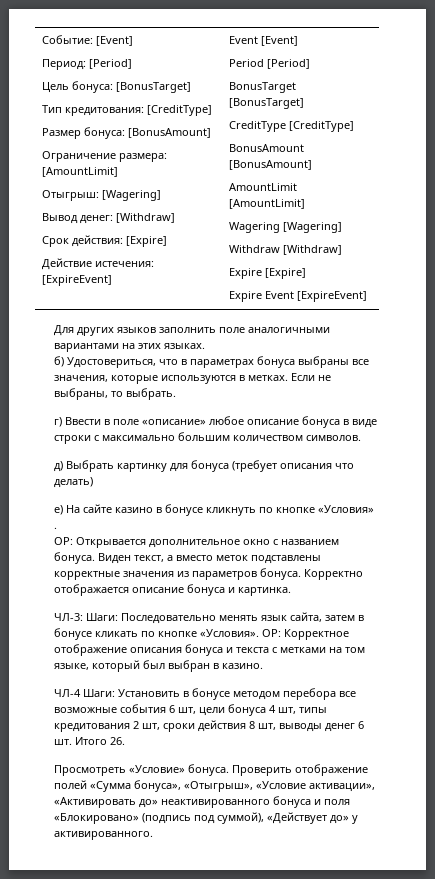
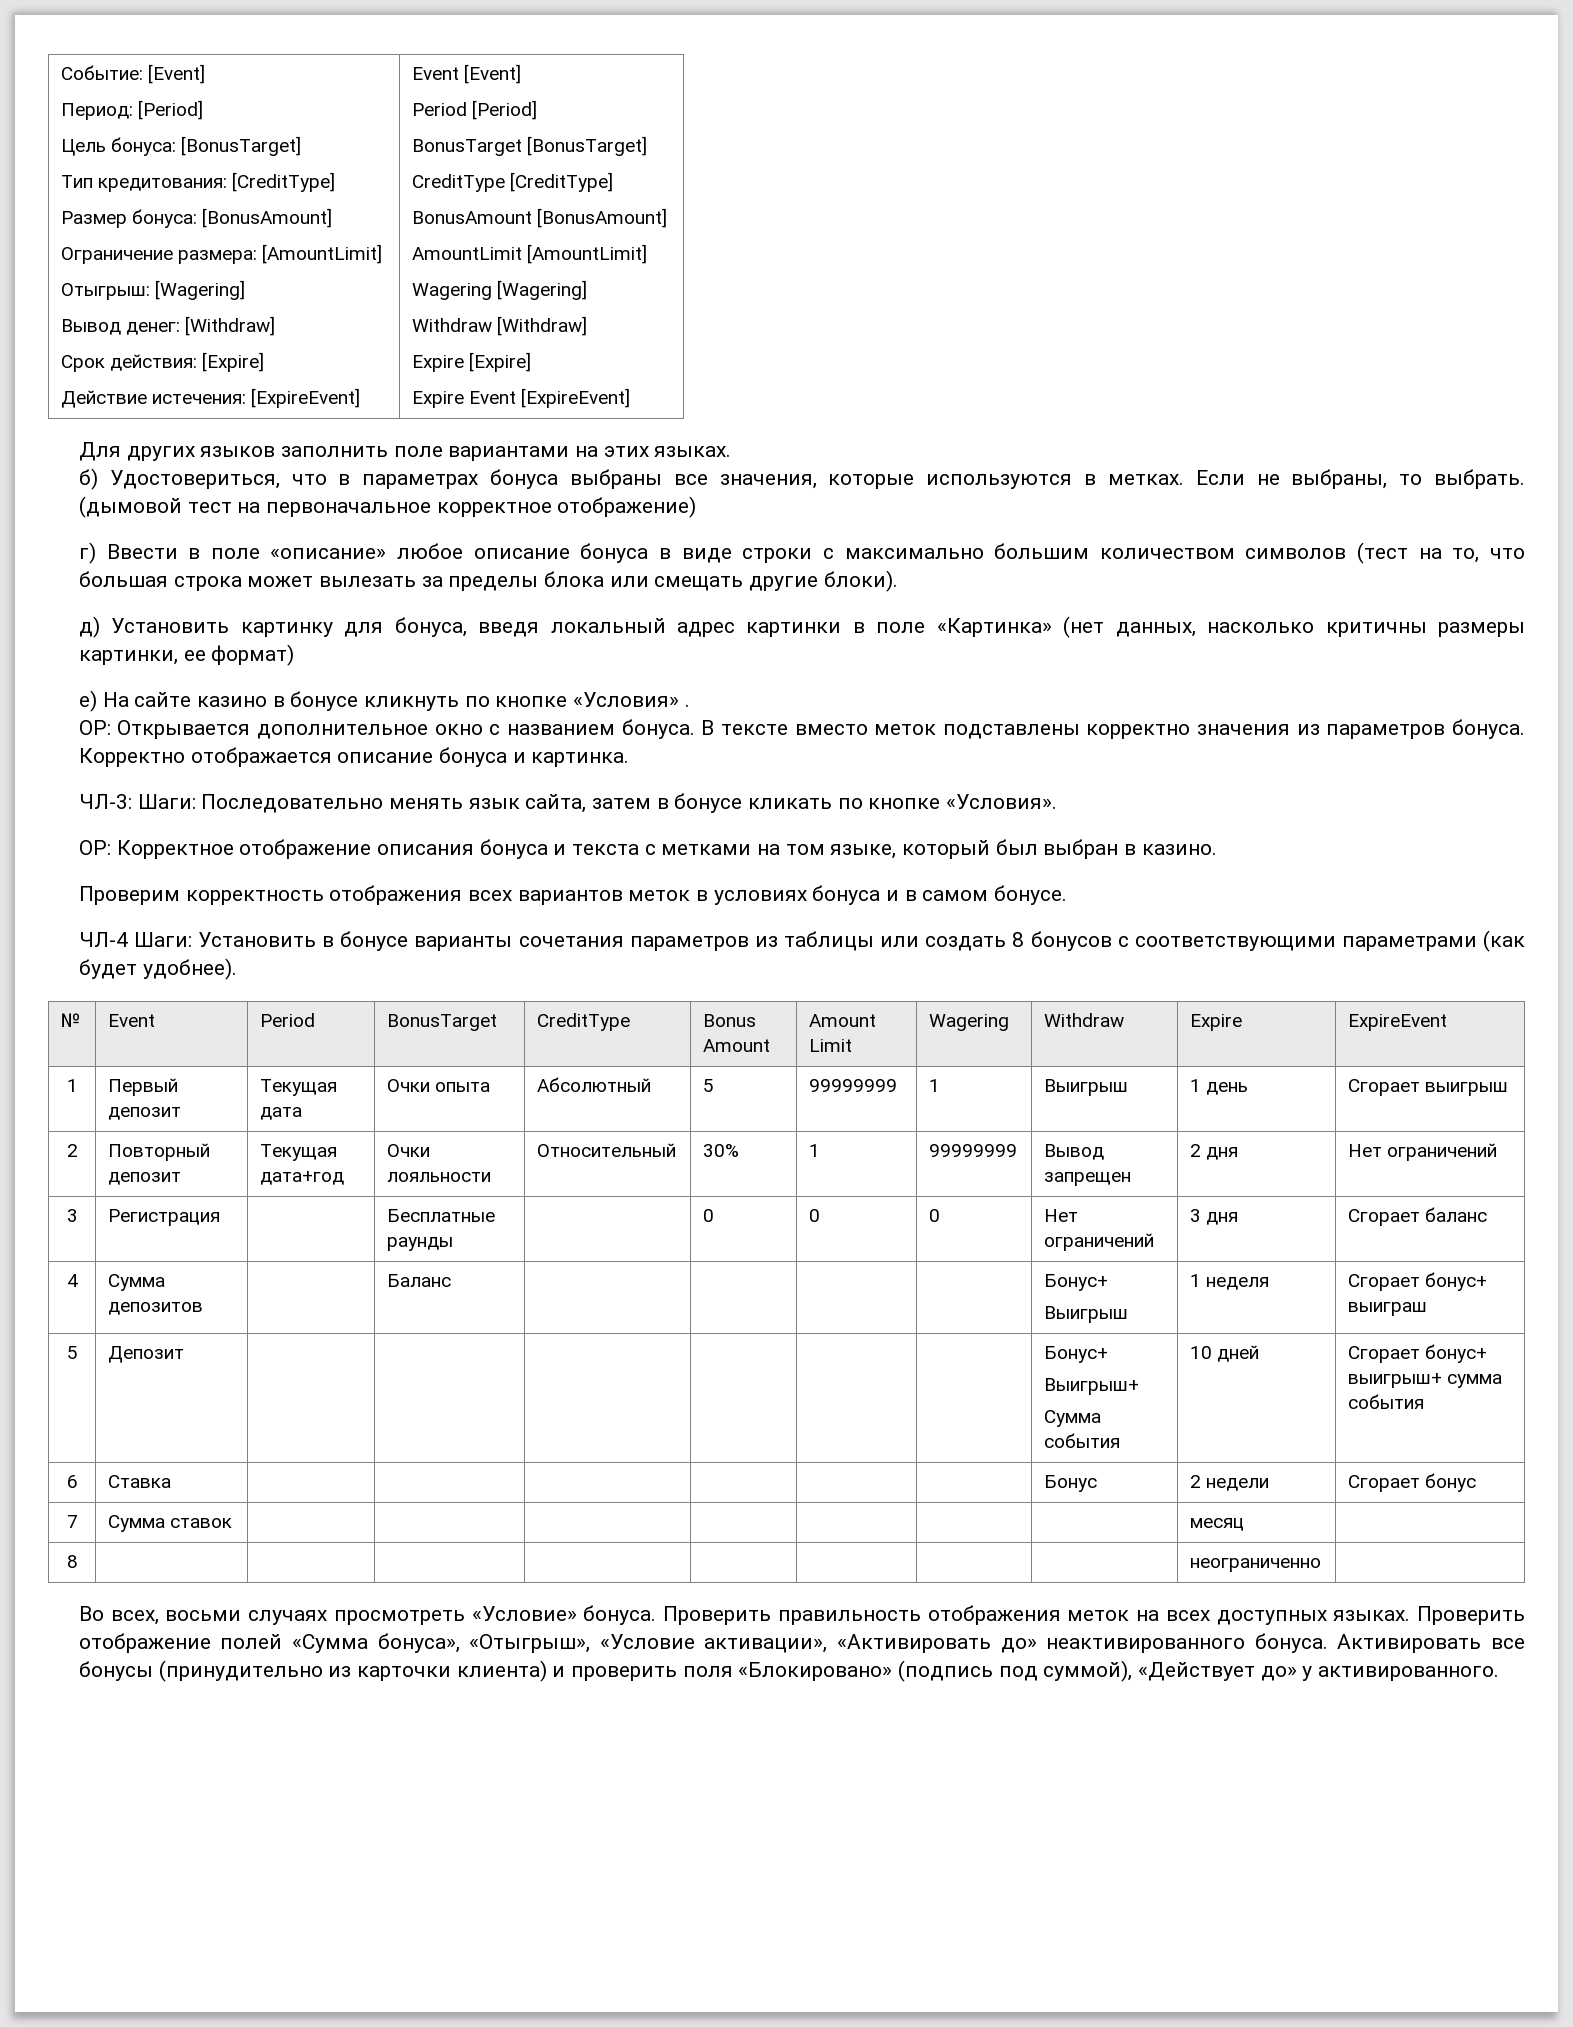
- Для других языков заполнить поле аналогичными вариантами на этих языках.
+ Для других языков заполнить поле вариантами на этих языках.
+ (дымовой тест на первоначальное корректное отображение)
- г) Ввести в поле «описание» любое описание бонуса в виде строки с максимально большим количеством символов.
+ г) Ввести в поле «описание» любое описание бонуса в виде строки с максимально большим количеством символов (тест на то, что большая строка может вылезать за пределы блока или смещать другие блоки).
- д) Выбрать картинку для бонуса (требует описания что делать)
+ д) Установить картинку для бонуса, введя локальный адрес картинки в поле «Картинка» (нет данных, насколько критичны размеры картинки, ее формат)
- Виден текст, а вместо меток подставлены корректные значения из параметров бонуса.
+ В тексте вместо меток подставлены корректно значения из параметров бонуса.
- ЧЛ-3: Шаги: Последовательно менять язык сайта, затем в бонусе кликать по кнопке «Условия». ОР: Корректное отображение описания бонуса и текста с метками на том языке, который был выбран в казино.
+ ЧЛ-3: Шаги: Последовательно менять язык сайта, затем в бонусе кликать по кнопке «Условия».
+ ОР: Корректное отображение описания бонуса и текста с метками на том языке, который был выбран в казино.
+ Проверим корректность отображения всех вариантов меток в условиях бонуса и в самом бонусе.
- ЧЛ-4 Шаги: Установить в бонусе методом перебора все возможные события 6 шт, цели бонуса 4 шт, типы кредитования 2 шт, сроки действия 8 шт, выводы денег 6 шт. Итого 26.
- Просмотреть «Условие» бонуса.
+ ЧЛ-4 Шаги: Установить в бонусе варианты сочетания параметров из таблицы или создать 8 бонусов с соответствующими параметрами (как будет удобнее).
+ № | Event | Period | BonusTarget | CreditType | Bonus Amount | Amount Limit | Wagering | Withdraw | Expire | ExpireEvent
+ 1 | Первый депозит | Текущая дата | Очки опыта | Абсолютный | 5 | 99999999 | 1 | Выигрыш | 1 день | Сгорает выигрыш
+ 2 | Повторный депозит | Текущая дата+год | Очки лояльности | Относительный | 30% | 1 | 99999999 | Вывод запрещен | 2 дня | Нет ограничений
+ 3 | Регистрация | | Бесплатные раунды | | 0 | 0 | 0 | Нет ограничений | 3 дня | Сгорает баланс
+ 4 | Сумма депозитов | | Баланс | | | | | Бонус+
+ Выигрыш | 1 неделя | Сгорает бонус+ выиграш
+ 5 | Депозит | | | | | | | Бонус+
+ Выигрыш+
+ Сумма события | 10 дней | Сгорает бонус+ выигрыш+ сумма события
+ 6 | Ставка | | | | | | | Бонус | 2 недели | Сгорает бонус
+ 7 | Сумма ставок | | | | | | | | месяц |
+ 8 | | | | | | | | | неограниченно |
+ Во всех, восьми случаях просмотреть «Условие» бонуса. Проверить правильность отображения меток на всех доступных языках.
- Проверить отображение полей «Сумма бонуса», «Отыгрыш», «Условие активации», «Активировать до» неактивированного бонуса и поля «Блокировано» (подпись под суммой), «Действует до» у активированного.
+ Проверить отображение полей «Сумма бонуса», «Отыгрыш», «Условие активации», «Активировать до» неактивированного бонуса. Активировать все бонусы (принудительно из карточки клиента) и проверить поля «Блокировано» (подпись под суммой), «Действует до» у активированного.

